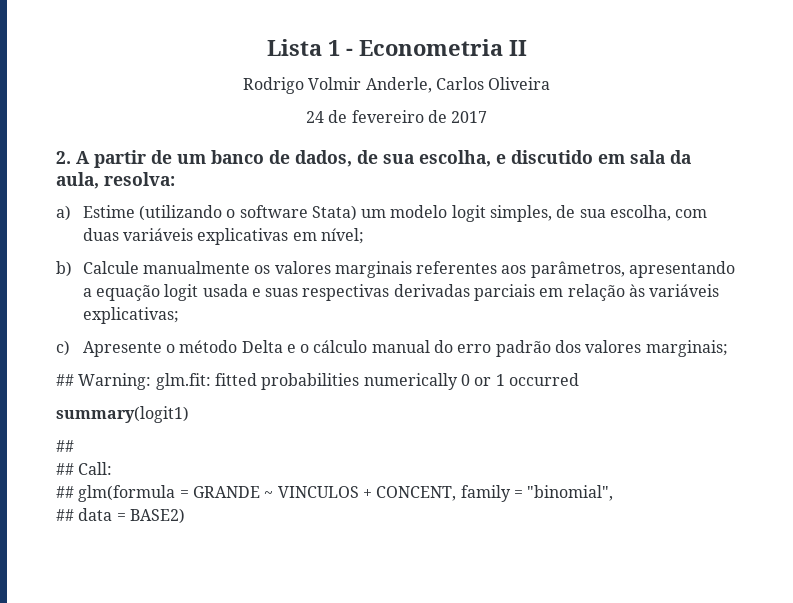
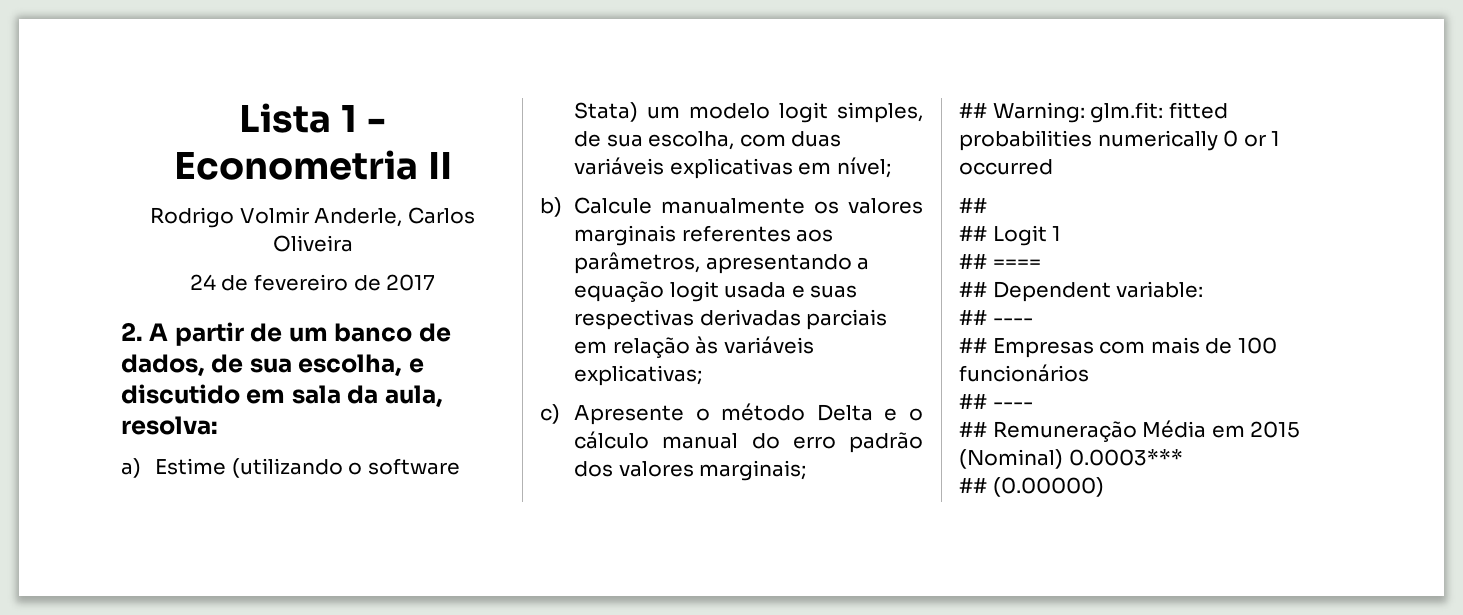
- summary(logit1)
- ## Call:
- ## glm(formula = GRANDE ~ VINCULOS + CONCENT, family = "binomial",
- ## data = BASE2)
+ ## Logit 1
+ ## ====
+ ## Dependent variable:
+ ## ----
+ ## Empresas com mais de 100 funcionários
+ ## ----
+ ## Remuneração Média em 2015 (Nominal) 0.0003***
+ ## (0.00000)

